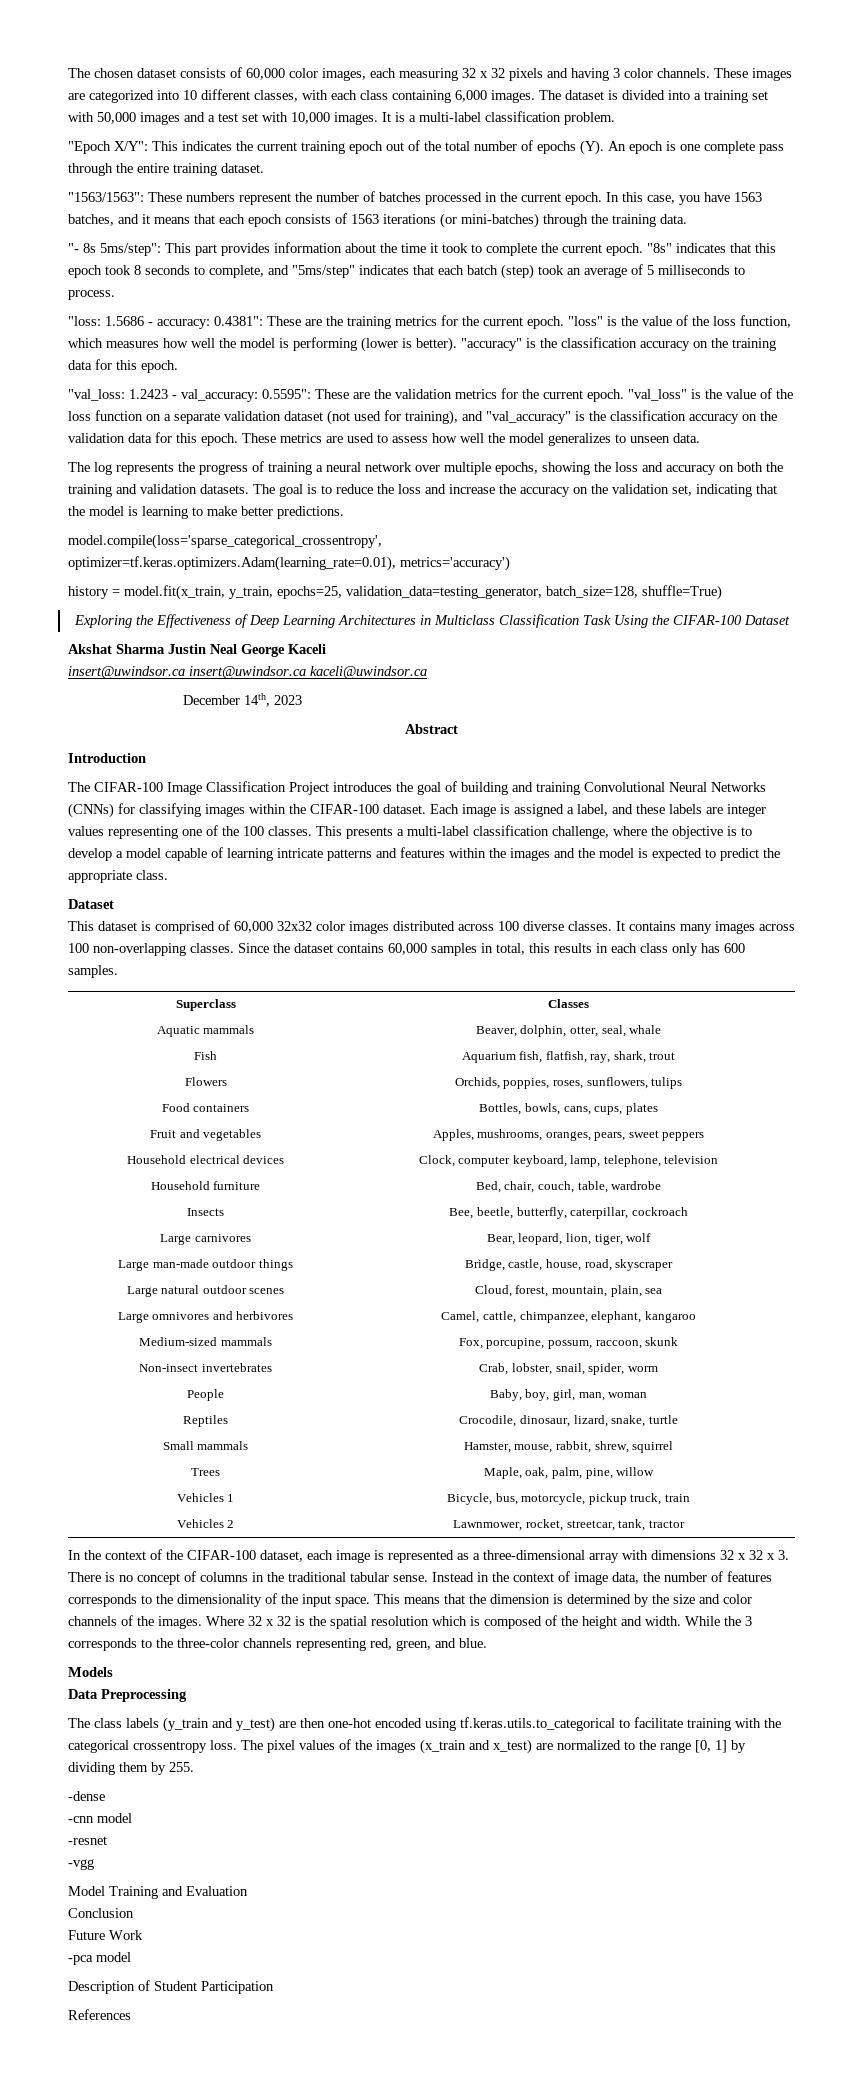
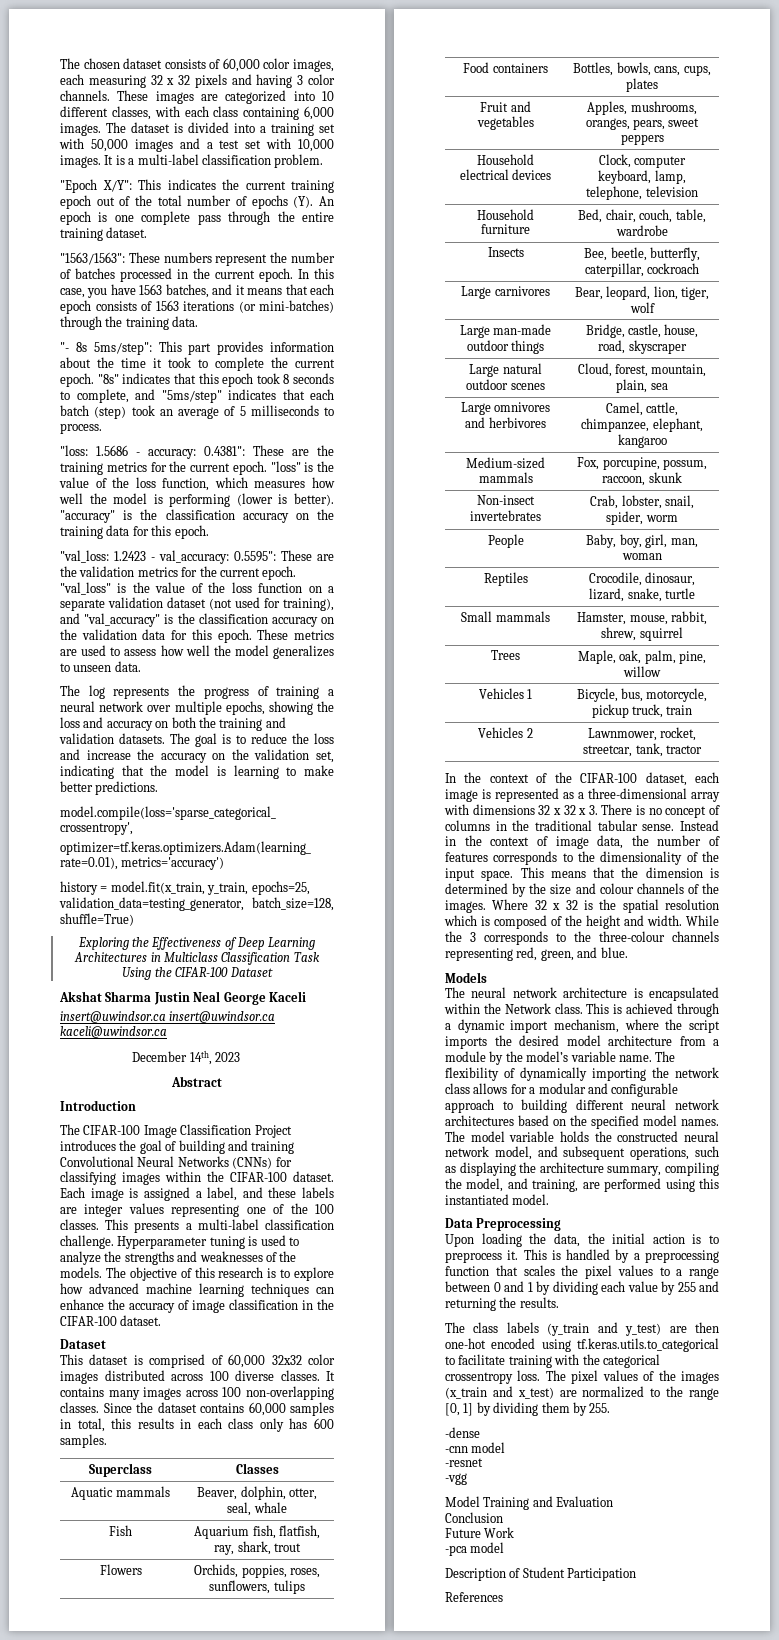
- This presents a multi-label classification challenge, where the objective is to develop a model capable of learning intricate patterns and features within the images and the model is expected to predict the appropriate class.
+ This presents a multi-label classification challenge. Hyperparameter tuning is used to analyze the strengths and weaknesses of the models. The objective of this research is to explore how advanced machine learning techniques can enhance the accuracy of image classification in the CIFAR-100 dataset.
- This means that the dimension is determined by the size and color channels of the images.
+ This means that the dimension is determined by the size and colour channels of the images.
- While the 3 corresponds to the three-color channels representing red, green, and blue.
+ While the 3 corresponds to the three-colour channels representing red, green, and blue.
+ The neural network architecture is encapsulated within the Network class. This is achieved through a dynamic import mechanism, where the script imports the desired model architecture from a module by the model’s variable name. The flexibility of dynamically importing the network class allows for a modular and configurable approach to building different neural network architectures based on the specified model names. The model variable holds the constructed neural network model, and subsequent operations, such as displaying the architecture summary, compiling the model, and training, are performed using this instantiated model.
  Data Preprocessing
+ Upon loading the data, the initial action is to preprocess it. This is handled by a preprocessing function that scales the pixel values to a range between 0 and 1 by dividing each value by 255 and returning the results.

